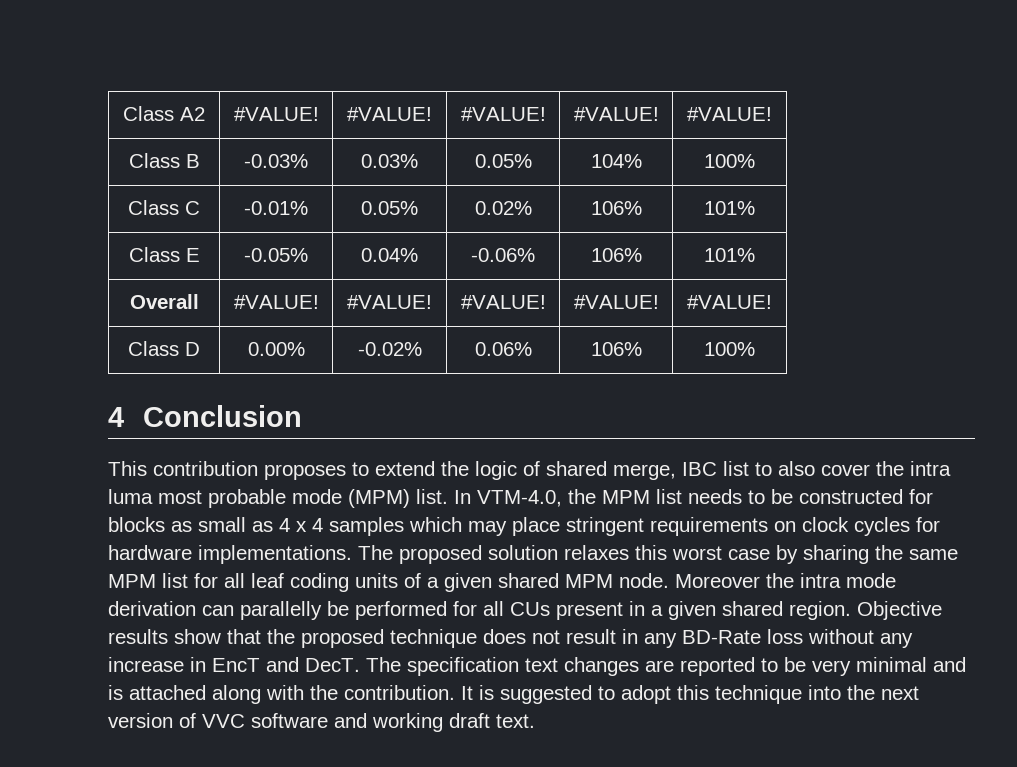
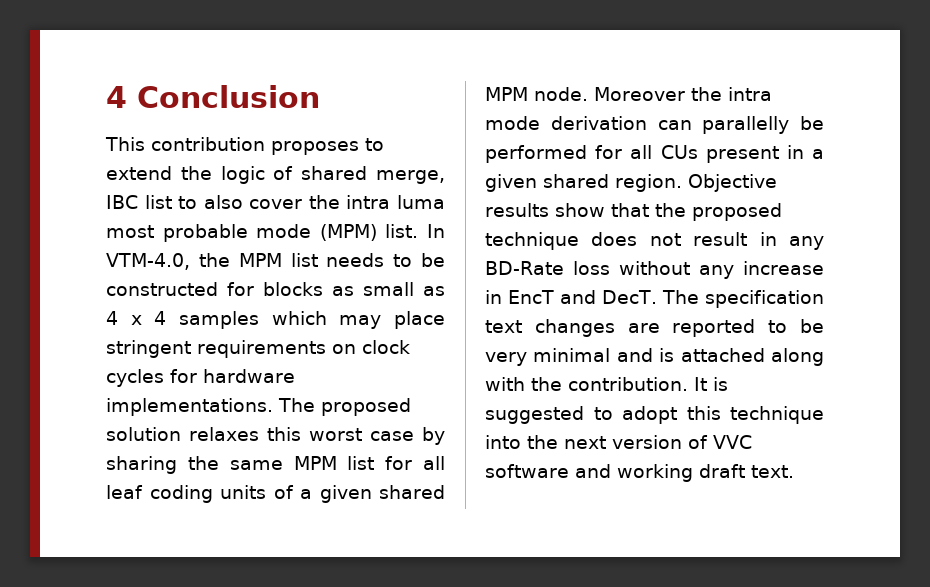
- Class A2 | #VALUE! | #VALUE! | #VALUE! | #VALUE! | #VALUE!
- Class B | -0.03% | 0.03% | 0.05% | 104% | 100%
- Class C | -0.01% | 0.05% | 0.02% | 106% | 101%
- Class E | -0.05% | 0.04% | -0.06% | 106% | 101%
- Overall | #VALUE! | #VALUE! | #VALUE! | #VALUE! | #VALUE!
- Class D | 0.00% | -0.02% | 0.06% | 106% | 100%

